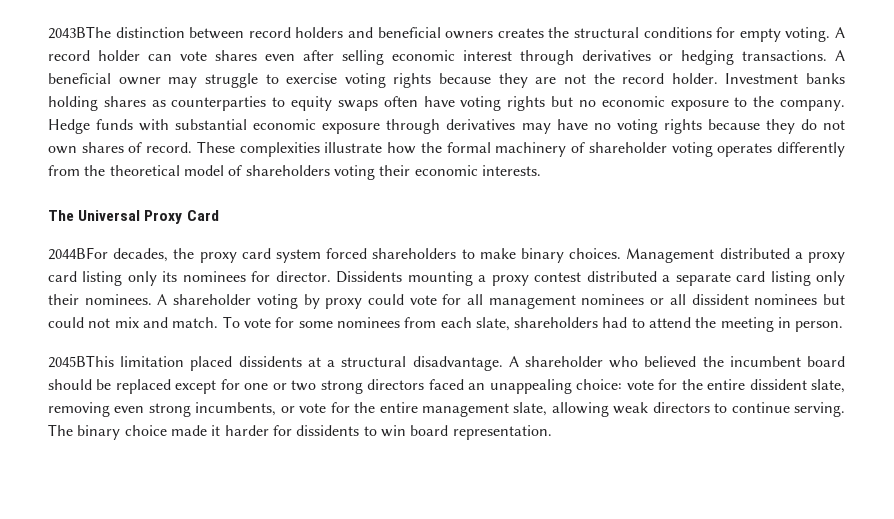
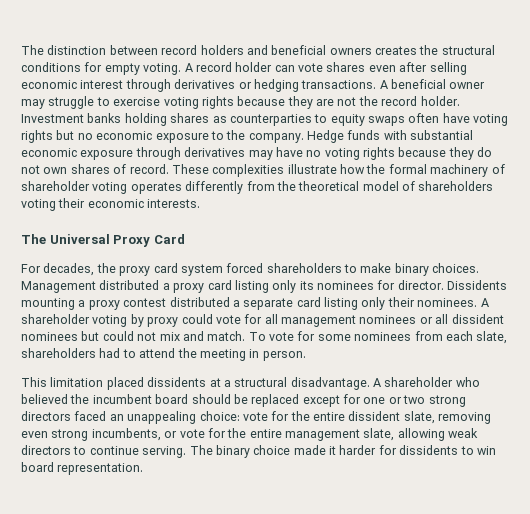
- 2043BThe distinction between record holders and beneficial owners creates the structural conditions for empty voting.
+ The distinction between record holders and beneficial owners creates the structural conditions for empty voting.
- 2044BFor decades, the proxy card system forced shareholders to make binary choices.
+ For decades, the proxy card system forced shareholders to make binary choices.
- 2045BThis limitation placed dissidents at a structural disadvantage.
+ This limitation placed dissidents at a structural disadvantage.

